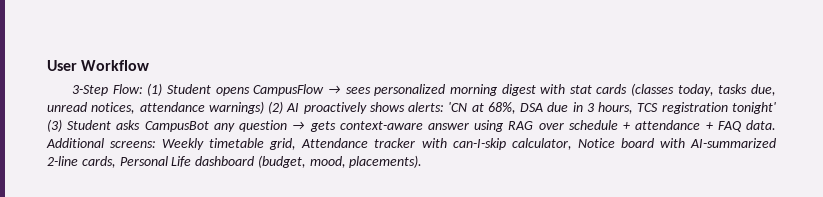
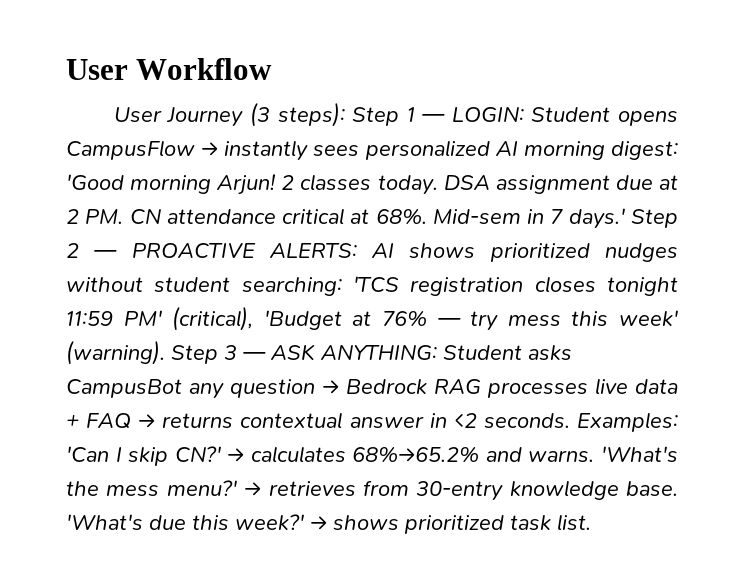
- 3-Step Flow: (1) Student opens CampusFlow → sees personalized morning digest with stat cards (classes today, tasks due, unread notices, attendance warnings) (2) AI proactively shows alerts: 'CN at 68%, DSA due in 3 hours, TCS registration tonight' (3) Student asks CampusBot any question → gets context-aware answer using RAG over schedule + attendance + FAQ data. Additional screens: Weekly timetable grid, Attendance tracker with can-I-skip calculator, Notice board with AI-summarized 2-line cards, Personal Life dashboard (budget, mood, placements).
+ User Journey (3 steps): Step 1 — LOGIN: Student opens CampusFlow → instantly sees personalized AI morning digest: 'Good morning Arjun! 2 classes today. DSA assignment due at 2 PM. CN attendance critical at 68%. Mid-sem in 7 days.' Step 2 — PROACTIVE ALERTS: AI shows prioritized nudges without student searching: 'TCS registration closes tonight 11:59 PM' (critical), 'Budget at 76% — try mess this week' (warning). Step 3 — ASK ANYTHING: Student asks CampusBot any question → Bedrock RAG processes live data + FAQ → returns contextual answer in <2 seconds. Examples: 'Can I skip CN?' → calculates 68%→65.2% and warns. 'What's the mess menu?' → retrieves from 30-entry knowledge base. 'What's due this week?' → shows prioritized task list.

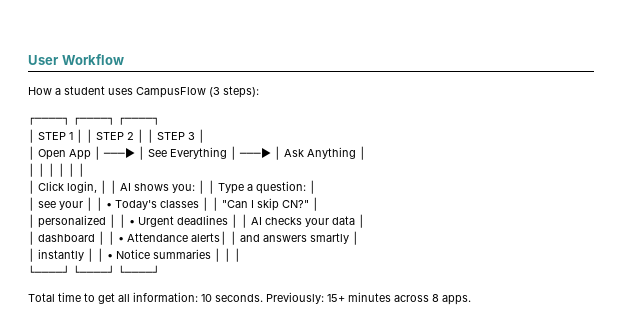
- User Journey (3 steps): Step 1 — LOGIN: Student opens CampusFlow → instantly sees personalized AI morning digest: 'Good morning Arjun! 2 classes today. DSA assignment due at 2 PM. CN attendance critical at 68%. Mid-sem in 7 days.' Step 2 — PROACTIVE ALERTS: AI shows prioritized nudges without student searching: 'TCS registration closes tonight 11:59 PM' (critical), 'Budget at 76% — try mess this week' (warning). Step 3 — ASK ANYTHING: Student asks CampusBot any question → Bedrock RAG processes live data + FAQ → returns contextual answer in <2 seconds. Examples: 'Can I skip CN?' → calculates 68%→65.2% and warns. 'What's the mess menu?' → retrieves from 30-entry knowledge base. 'What's due this week?' → shows prioritized task list.
+ How a student uses CampusFlow (3 steps):
+ ┌────┐ ┌────┐ ┌────┐
+ │ STEP 1 │ │ STEP 2 │ │ STEP 3 │
+ │ Open App │ ───▶ │ See Everything │ ───▶ │ Ask Anything │
+ │ │ │ │ │ │
+ │ Click login, │ │ AI shows you: │ │ Type a question: │
+ │ see your │ │ • Today's classes │ │ "Can I skip CN?" │
+ │ personalized │ │ • Urgent deadlines │ │ AI checks your data │
+ │ dashboard │ │ • Attendance alerts│ │ and answers smartly │
+ │ instantly │ │ • Notice summaries │ │ │
+ └────┘ └────┘ └────┘
+ Total time to get all information: 10 seconds. Previously: 15+ minutes across 8 apps.

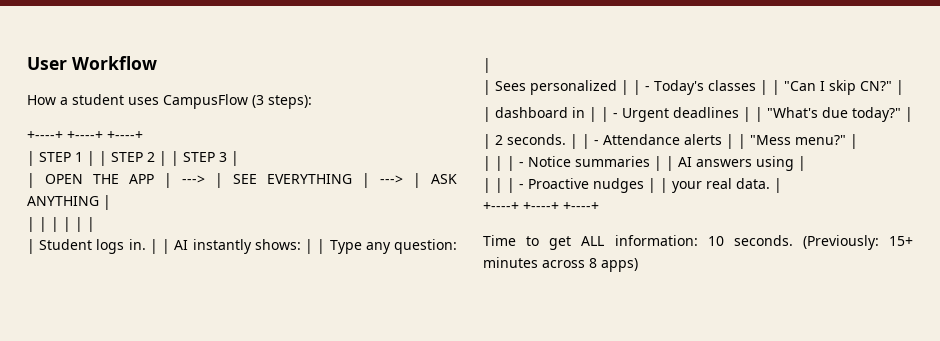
  How a student uses CampusFlow (3 steps):
- ┌────┐ ┌────┐ ┌────┐
- │ STEP 1 │ │ STEP 2 │ │ STEP 3 │
- │ Open App │ ───▶ │ See Everything │ ───▶ │ Ask Anything │
- │ │ │ │ │ │
- │ Click login, │ │ AI shows you: │ │ Type a question: │
- │ see your │ │ • Today's classes │ │ "Can I skip CN?" │
- │ personalized │ │ • Urgent deadlines │ │ AI checks your data │
- │ dashboard │ │ • Attendance alerts│ │ and answers smartly │
- │ instantly │ │ • Notice summaries │ │ │
- └────┘ └────┘ └────┘
- Total time to get all information: 10 seconds.
+ +----+ +----+ +----+
+ | STEP 1 | | STEP 2 | | STEP 3 |
+ | OPEN THE APP | ---> | SEE EVERYTHING | ---> | ASK ANYTHING |
+ | | | | | |
+ | Student logs in. | | AI instantly shows: | | Type any question: |
+ | Sees personalized | | - Today's classes | | "Can I skip CN?" |
+ | dashboard in | | - Urgent deadlines | | "What's due today?" |
+ | 2 seconds. | | - Attendance alerts | | "Mess menu?" |
+ | | | - Notice summaries | | AI answers using |
+ | | | - Proactive nudges | | your real data. |
+ +----+ +----+ +----+
+ Time to get ALL information: 10 seconds.
- Previously: 15+ minutes across 8 apps.
+ (Previously: 15+ minutes across 8 apps)

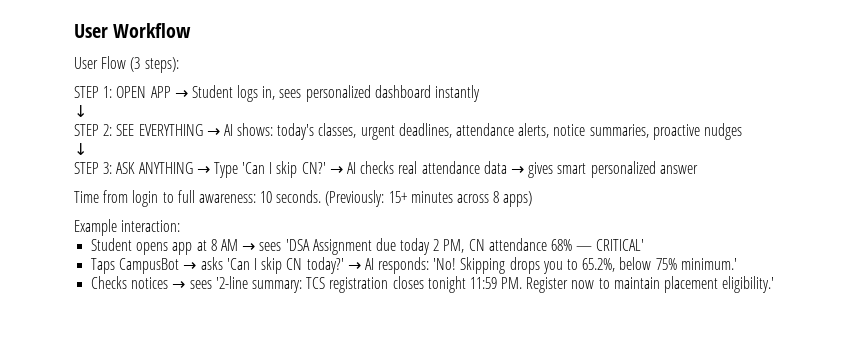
- How a student uses CampusFlow (3 steps):
- +----+ +----+ +----+
- | STEP 1 | | STEP 2 | | STEP 3 |
- | OPEN THE APP | ---> | SEE EVERYTHING | ---> | ASK ANYTHING |
- | | | | | |
- | Student logs in. | | AI instantly shows: | | Type any question: |
- | Sees personalized | | - Today's classes | | "Can I skip CN?" |
- | dashboard in | | - Urgent deadlines | | "What's due today?" |
- | 2 seconds. | | - Attendance alerts | | "Mess menu?" |
- | | | - Notice summaries | | AI answers using |
- | | | - Proactive nudges | | your real data. |
- +----+ +----+ +----+
- Time to get ALL information: 10 seconds.
+ User Flow (3 steps):
+ STEP 1: OPEN APP → Student logs in, sees personalized dashboard instantly
+ ↓
+ STEP 2: SEE EVERYTHING → AI shows: today's classes, urgent deadlines, attendance alerts, notice summaries, proactive nudges
+ ↓
+ STEP 3: ASK ANYTHING → Type 'Can I skip CN?' → AI checks real attendance data → gives smart personalized answer
+ Time from login to full awareness: 10 seconds.
+ Example interaction:
+ Student opens app at 8 AM → sees 'DSA Assignment due today 2 PM, CN attendance 68% — CRITICAL'
+ Taps CampusBot → asks 'Can I skip CN today?' → AI responds: 'No! Skipping drops you to 65.2%, below 75% minimum.'
+ Checks notices → sees '2-line summary: TCS registration closes tonight 11:59 PM. Register now to maintain placement eligibility.'

